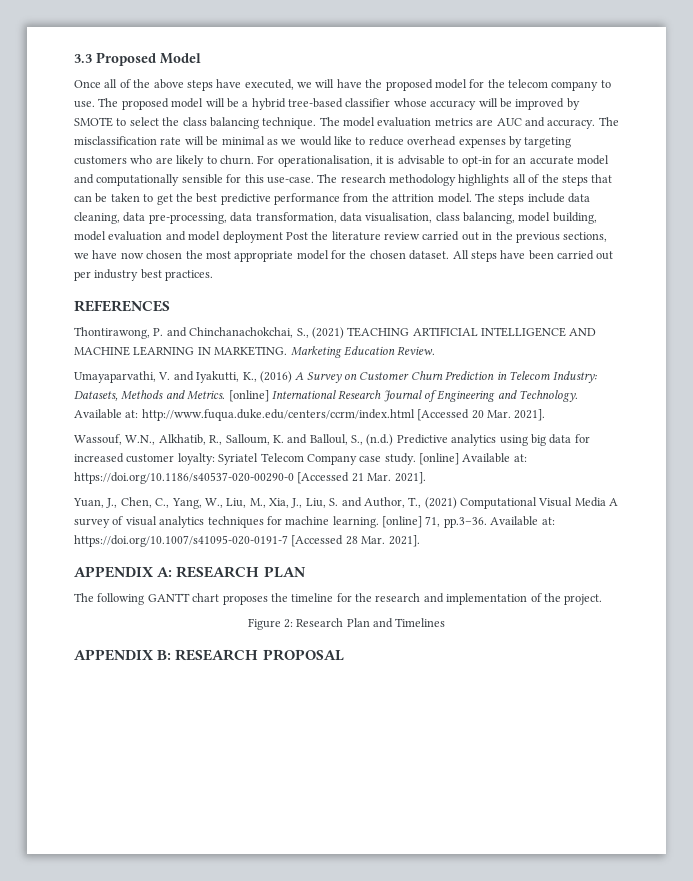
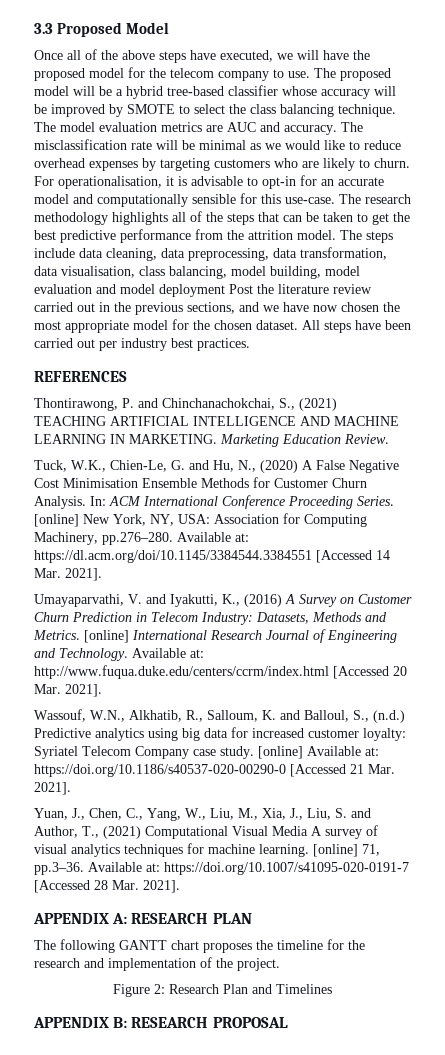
- The steps include data cleaning, data pre-processing, data transformation, data visualisation, class balancing, model building, model evaluation and model deployment Post the literature review carried out in the previous sections, we have now chosen the most appropriate model for the chosen dataset.
+ The steps include data cleaning, data preprocessing, data transformation, data visualisation, class balancing, model building, model evaluation and model deployment Post the literature review carried out in the previous sections, and we have now chosen the most appropriate model for the chosen dataset.
+ Tuck, W.K., Chien-Le, G. and Hu, N., (2020) A False Negative Cost Minimisation Ensemble Methods for Customer Churn Analysis. In: ACM International Conference Proceeding Series. [online] New York, NY, USA: Association for Computing Machinery, pp.276–280. Available at: https://dl.acm.org/doi/10.1145/3384544.3384551 [Accessed 14 Mar. 2021].

